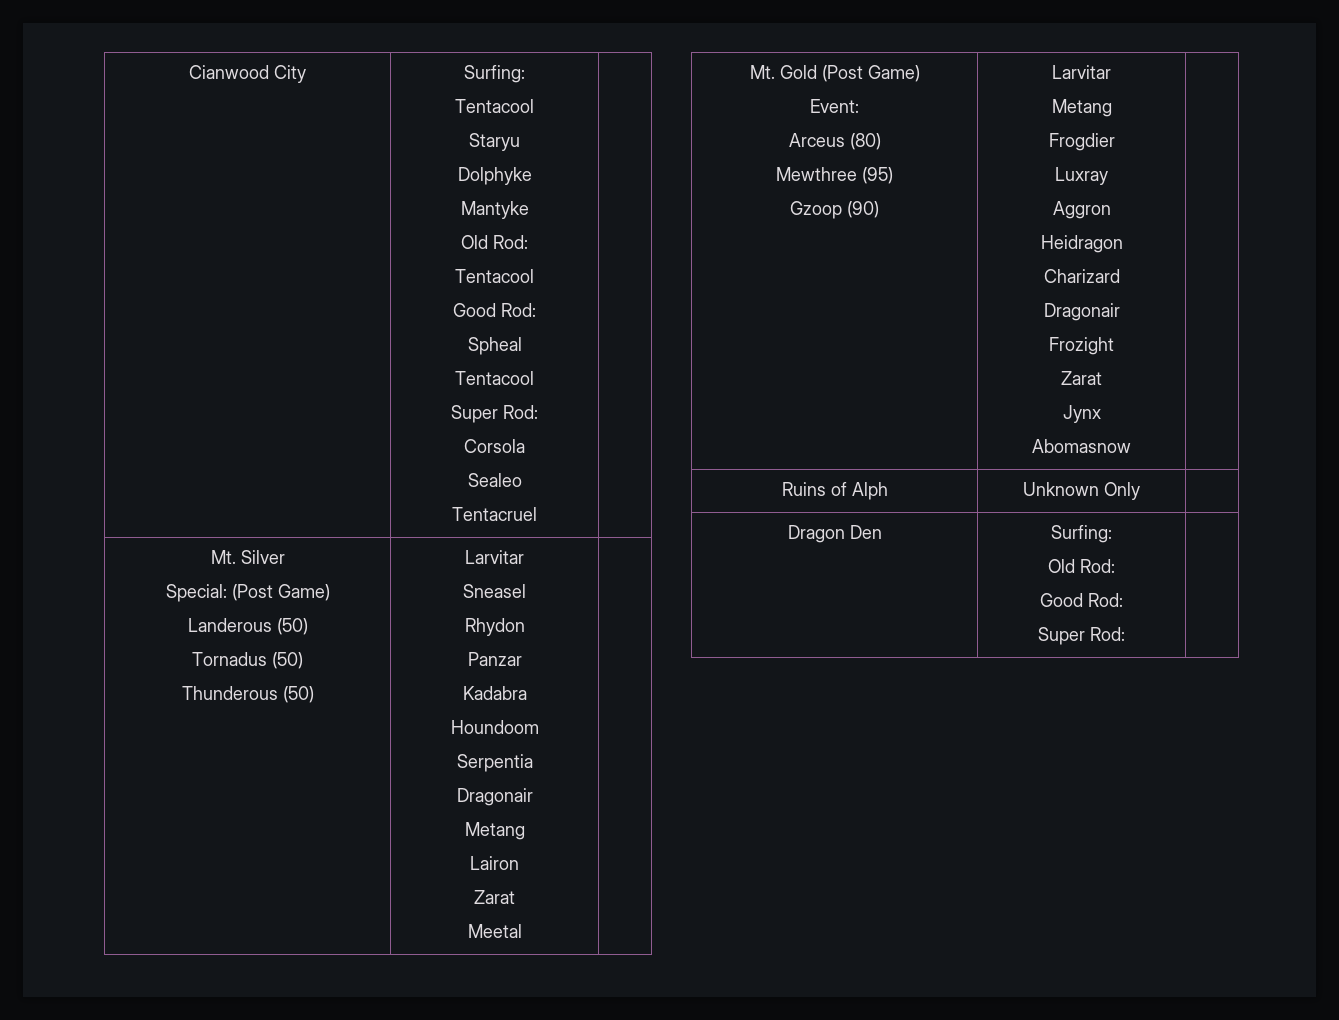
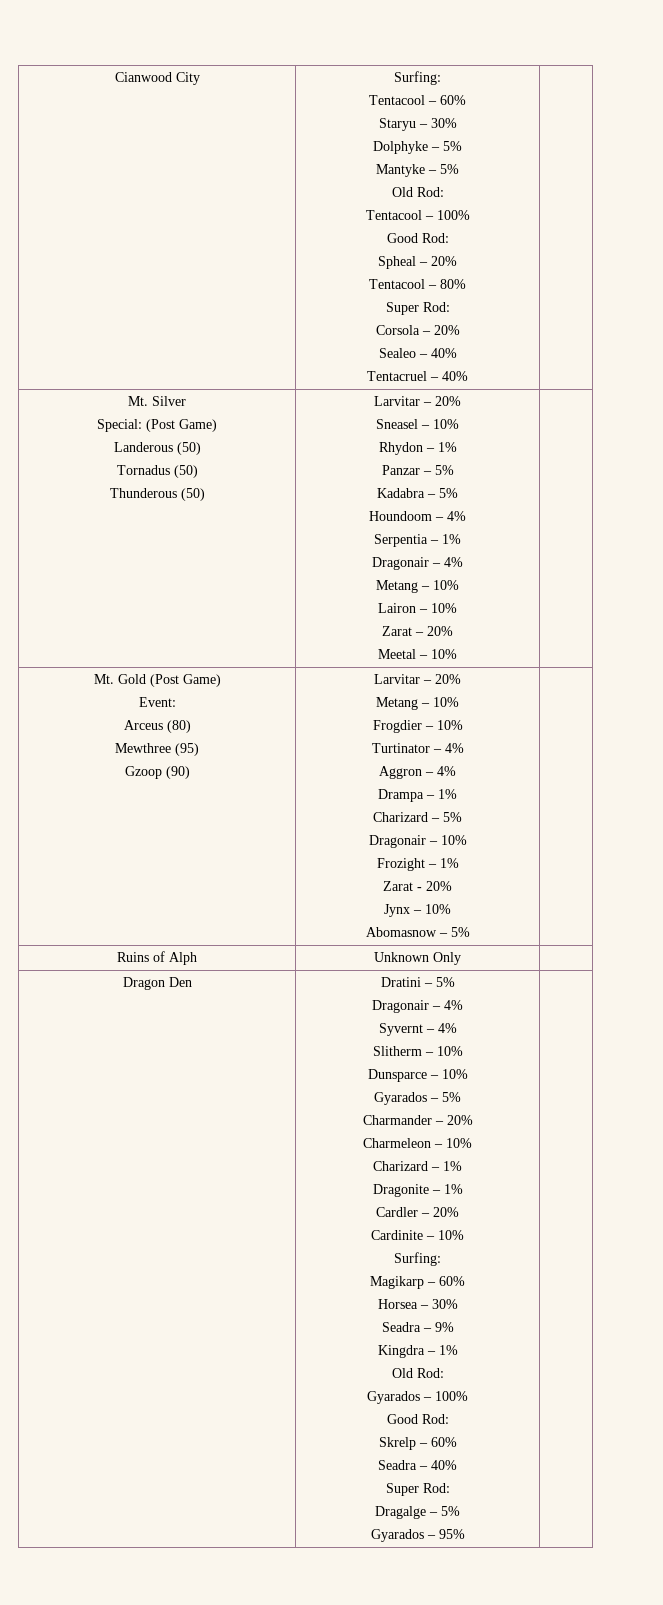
  Cianwood City | Surfing:
- Tentacool
- Staryu
- Dolphyke
- Mantyke
+ Tentacool – 60%
+ Staryu – 30%
+ Dolphyke – 5%
+ Mantyke – 5%
  Old Rod:
- Tentacool
+ Tentacool – 100%
  Good Rod:
- Spheal
- Tentacool
+ Spheal – 20%
+ Tentacool – 80%
  Super Rod:
- Corsola
- Sealeo
- Tentacruel |
+ Corsola – 20%
+ Sealeo – 40%
+ Tentacruel – 40% |
- Thunderous (50) | Larvitar
+ Thunderous (50) | Larvitar – 20%
- Sneasel
+ Sneasel – 10%
- Rhydon
+ Rhydon – 1%
- Panzar
+ Panzar – 5%
- Kadabra
+ Kadabra – 5%
- Houndoom
+ Houndoom – 4%
- Serpentia
- Dragonair
- Metang
+ Serpentia – 1%
+ Dragonair – 4%
+ Metang – 10%
- Lairon
- Zarat
+ Lairon – 10%
+ Zarat – 20%
- Meetal
+ Meetal – 10%
- Gzoop (90) | Larvitar
- Metang
+ Gzoop (90) | Larvitar – 20%
+ Metang – 10%
- Frogdier
- Luxray
- Aggron
- Heidragon
- Charizard
- Dragonair
+ Frogdier – 10%
+ Turtinator – 4%
+ Aggron – 4%
+ Drampa – 1%
+ Charizard – 5%
+ Dragonair – 10%
- Frozight
- Zarat
+ Frozight – 1%
+ Zarat - 20%
- Jynx
+ Jynx – 10%
- Abomasnow
+ Abomasnow – 5%
- Dragon Den | Surfing:
+ Dragon Den | Dratini – 5%
+ Dragonair – 4%
+ Syvernt – 4%
+ Slitherm – 10%
+ Dunsparce – 10%
+ Gyarados – 5%
+ Charmander – 20%
+ Charmeleon – 10%
+ Charizard – 1%
+ Dragonite – 1%
+ Cardler – 20%
+ Cardinite – 10%
+ Surfing:
+ Magikarp – 60%
+ Horsea – 30%
+ Seadra – 9%
+ Kingdra – 1%
  Old Rod:
+ Gyarados – 100%
  Good Rod:
+ Skrelp – 60%
+ Seadra – 40%
  Super Rod:
+ Dragalge – 5%
+ Gyarados – 95%

